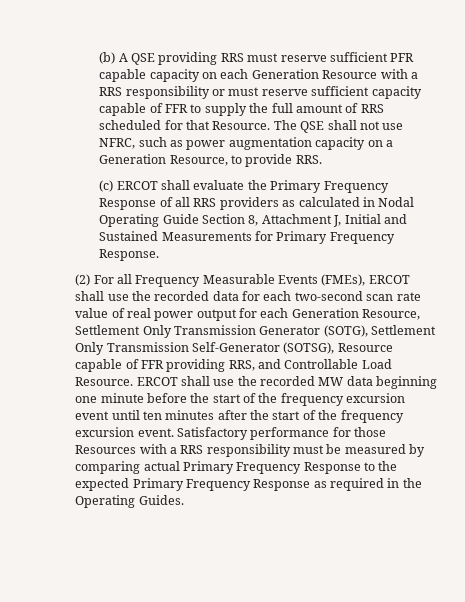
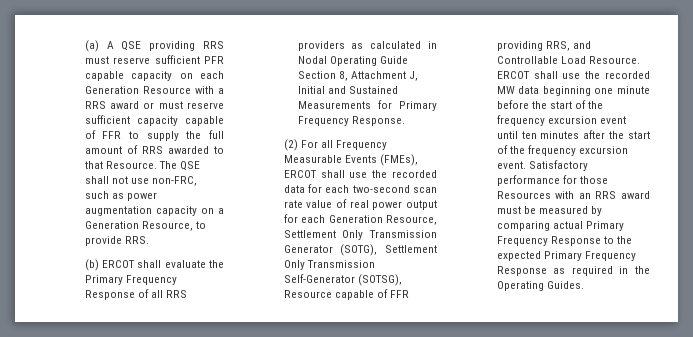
- (b) A QSE providing RRS must reserve sufficient PFR capable capacity on each Generation Resource with a RRS responsibility or must reserve sufficient capacity capable of FFR to supply the full amount of RRS scheduled for that Resource.
+ (a) A QSE providing RRS must reserve sufficient PFR capable capacity on each Generation Resource with a RRS award or must reserve sufficient capacity capable of FFR to supply the full amount of RRS awarded to that Resource.
- The QSE shall not use NFRC, such as power augmentation capacity on a Generation Resource, to provide RRS.
+ The QSE shall not use non-FRC, such as power augmentation capacity on a Generation Resource, to provide RRS.
- (c) ERCOT shall evaluate the Primary Frequency Response of all RRS providers as calculated in Nodal Operating Guide Section 8, Attachment J, Initial and Sustained Measurements for Primary Frequency Response.
+ (b) ERCOT shall evaluate the Primary Frequency Response of all RRS providers as calculated in Nodal Operating Guide Section 8, Attachment J, Initial and Sustained Measurements for Primary Frequency Response.
- Satisfactory performance for those Resources with a RRS responsibility must be measured by comparing actual Primary Frequency Response to the expected Primary Frequency Response as required in the Operating Guides.
+ Satisfactory performance for those Resources with an RRS award must be measured by comparing actual Primary Frequency Response to the expected Primary Frequency Response as required in the Operating Guides.

